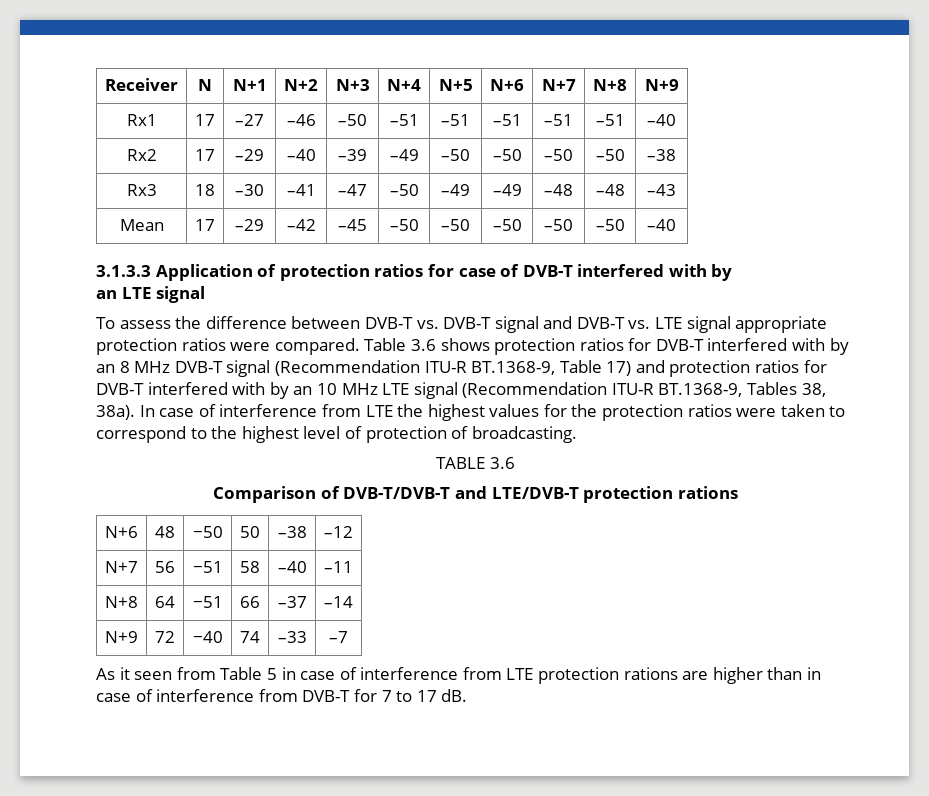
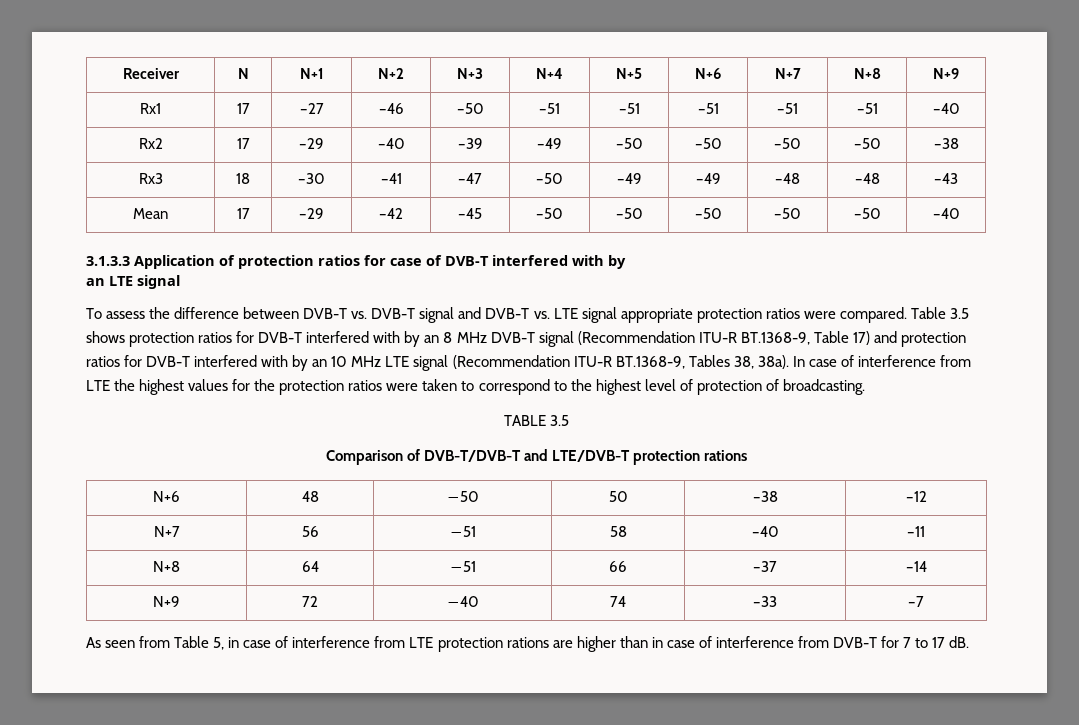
- Table 3.6 shows protection ratios for DVB-T interfered with by an 8 MHz DVB-T signal (Recommendation ITU-R BT.1368-9, Table 17) and protection ratios for DVB-T interfered with by an 10 MHz LTE signal (Recommendation ITU-R BT.1368-9, Tables 38, 38a).
+ Table 3.5 shows protection ratios for DVB-T interfered with by an 8 MHz DVB-T signal (Recommendation ITU-R BT.1368-9, Table 17) and protection ratios for DVB-T interfered with by an 10 MHz LTE signal (Recommendation ITU-R BT.1368-9, Tables 38, 38a).
- TABLE 3.6
+ TABLE 3.5
- As it seen from Table 5 in case of interference from LTE protection rations are higher than in case of interference from DVB-T for 7 to 17 dB.
+ As seen from Table 5, in case of interference from LTE protection rations are higher than in case of interference from DVB-T for 7 to 17 dB.

